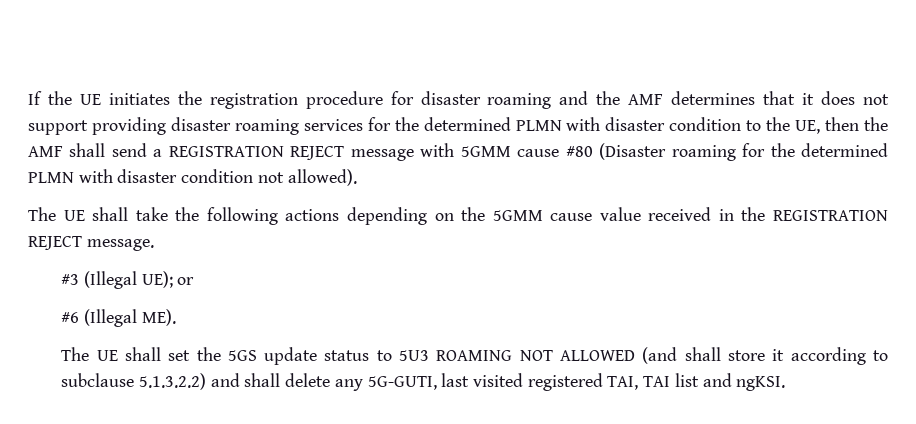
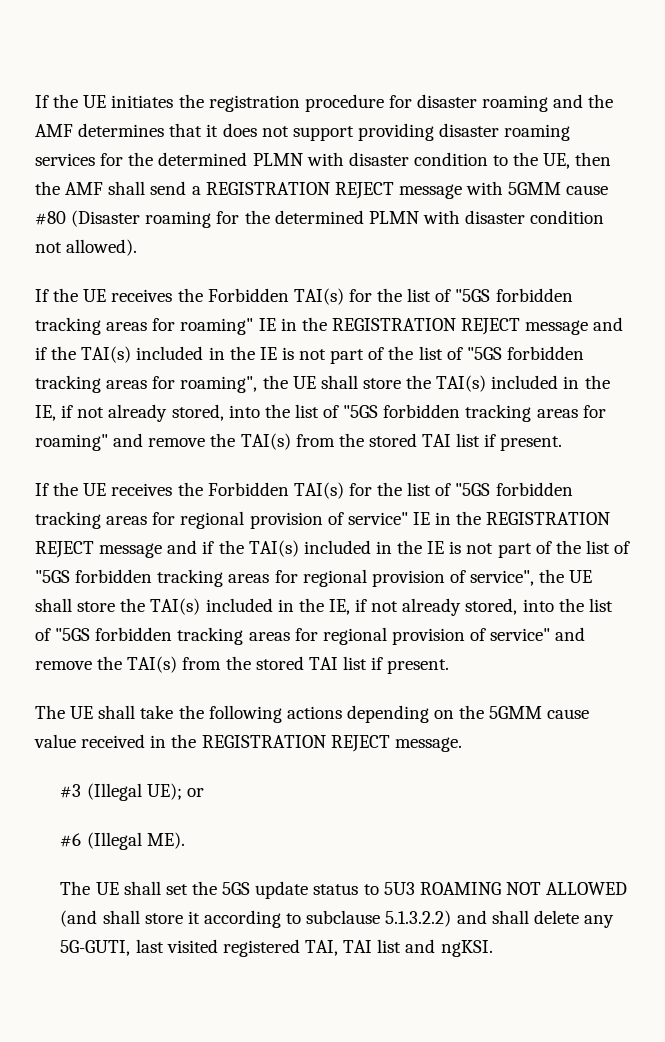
+ If the UE receives the Forbidden TAI(s) for the list of "5GS forbidden tracking areas for roaming" IE in the REGISTRATION REJECT message and if the TAI(s) included in the IE is not part of the list of "5GS forbidden tracking areas for roaming", the UE shall store the TAI(s) included in the IE, if not already stored, into the list of "5GS forbidden tracking areas for roaming" and remove the TAI(s) from the stored TAI list if present.
+ If the UE receives the Forbidden TAI(s) for the list of "5GS forbidden tracking areas for regional provision of service" IE in the REGISTRATION REJECT message and if the TAI(s) included in the IE is not part of the list of "5GS forbidden tracking areas for regional provision of service", the UE shall store the TAI(s) included in the IE, if not already stored, into the list of "5GS forbidden tracking areas for regional provision of service" and remove the TAI(s) from the stored TAI list if present.

